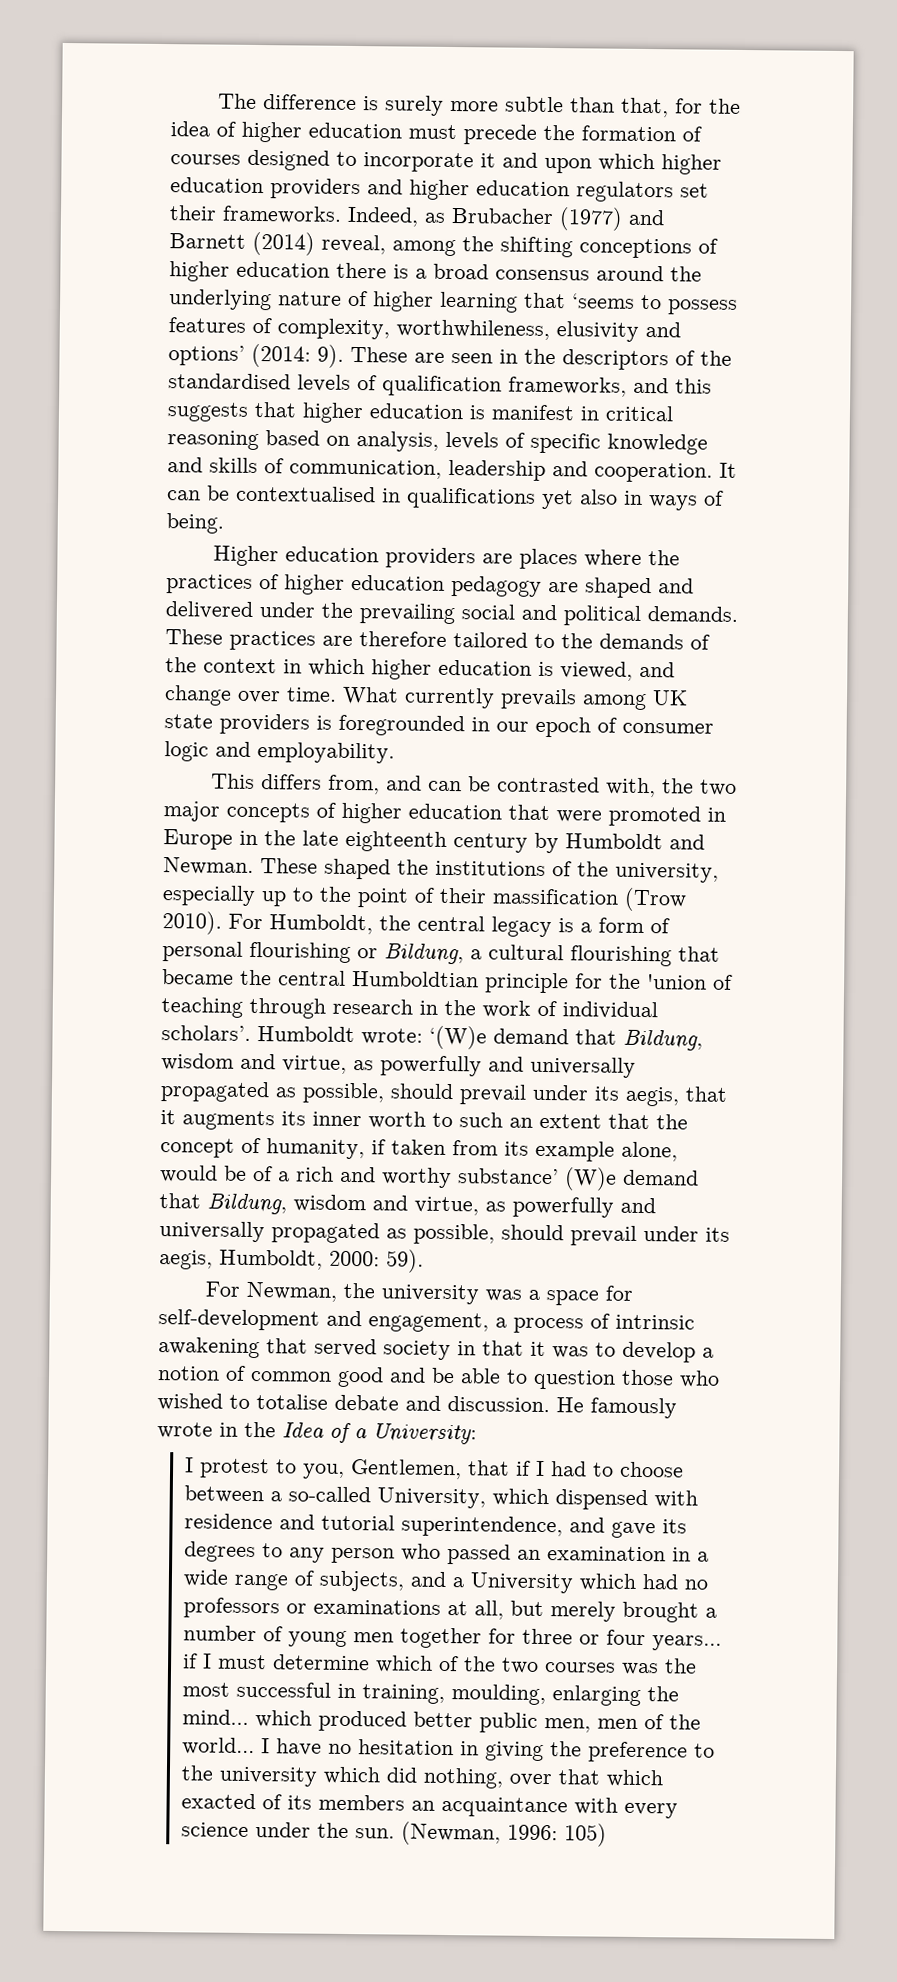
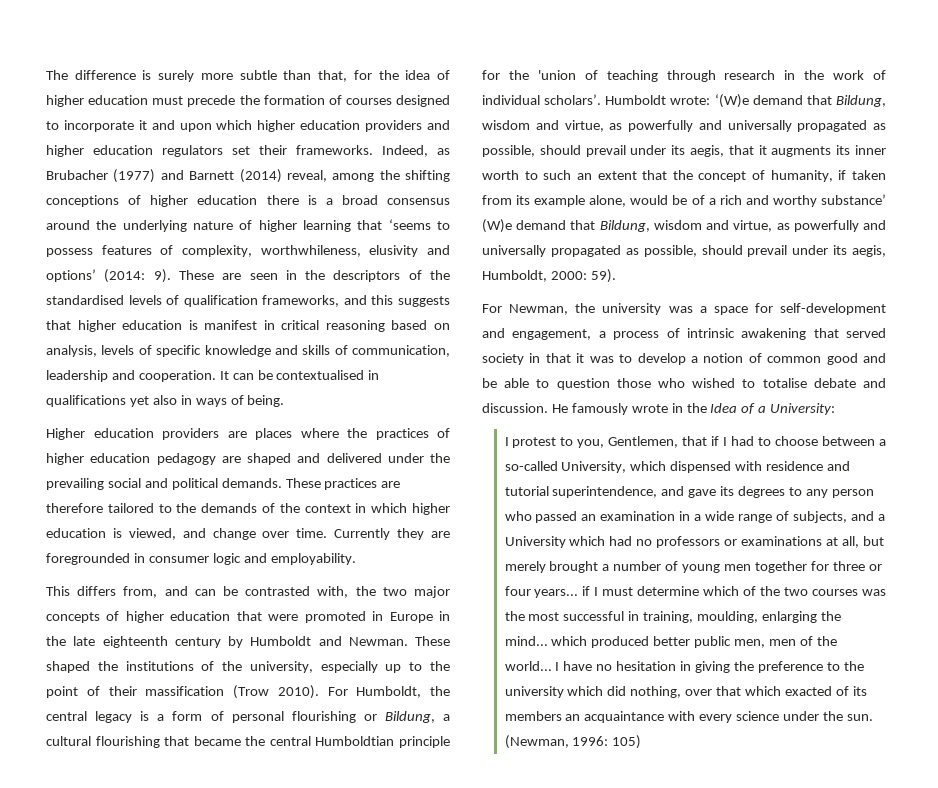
- What currently prevails among UK state providers is foregrounded in our epoch of consumer logic and employability.
+ Currently they are foregrounded in consumer logic and employability.

